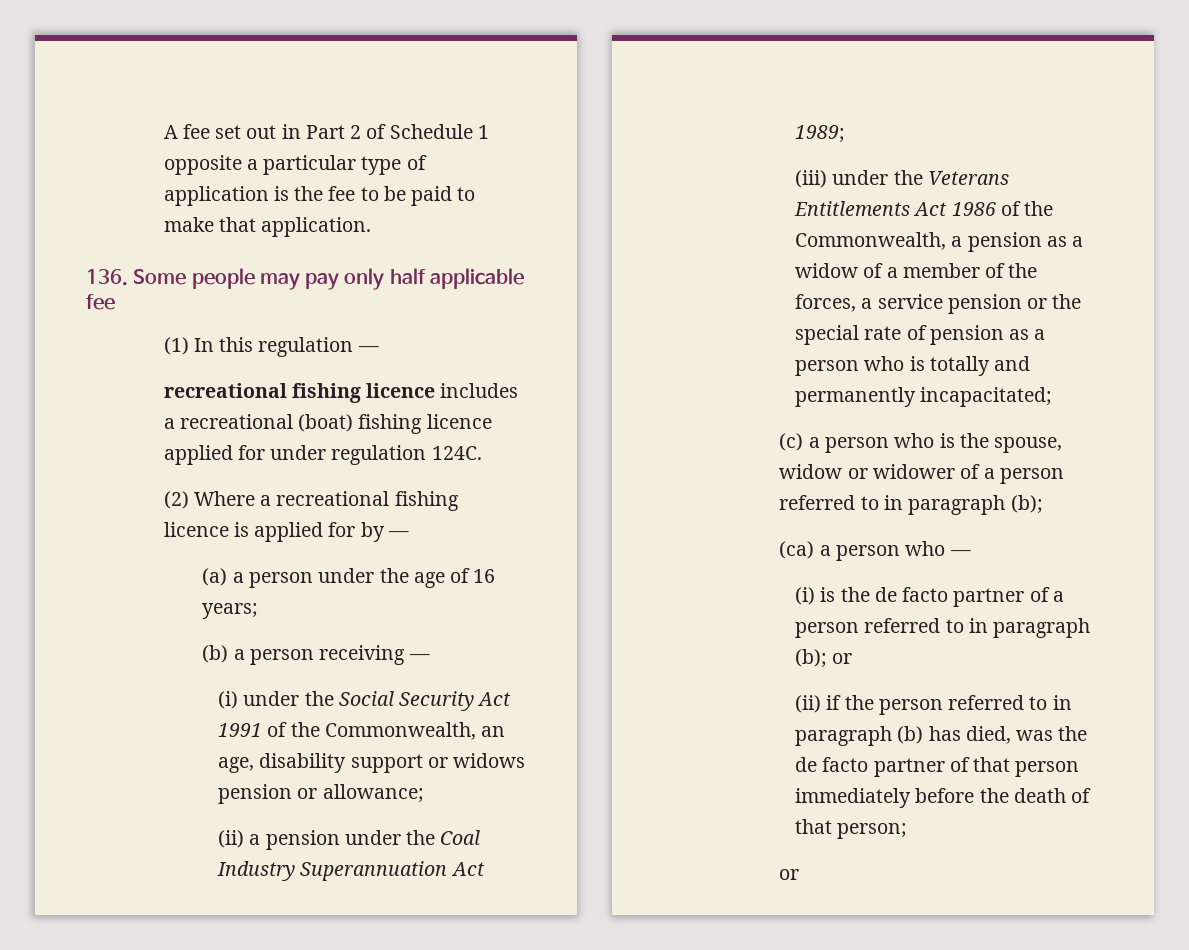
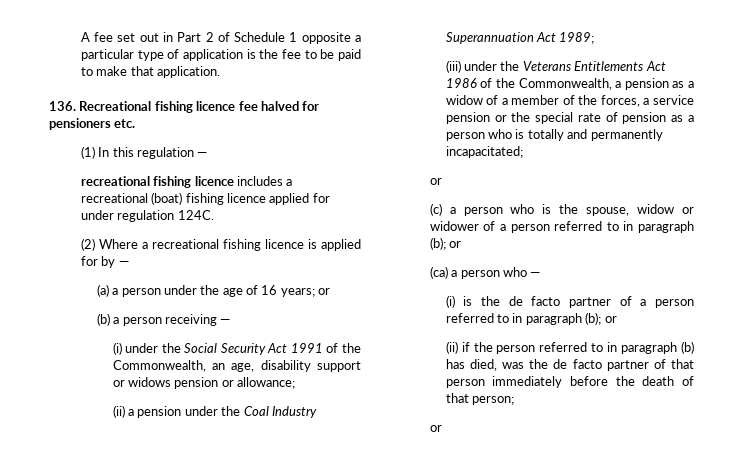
- 136. Some people may pay only half applicable fee
+ 136. Recreational fishing licence fee halved for pensioners etc.
- (a) a person under the age of 16 years;
+ (a) a person under the age of 16 years; or
  (iii) under the Veterans Entitlements Act 1986 of the Commonwealth, a pension as a widow of a member of the forces, a service pension or the special rate of pension as a person who is totally and permanently incapacitated;
+ or
- (c) a person who is the spouse, widow or widower of a person referred to in paragraph (b);
+ (c) a person who is the spouse, widow or widower of a person referred to in paragraph (b); or

